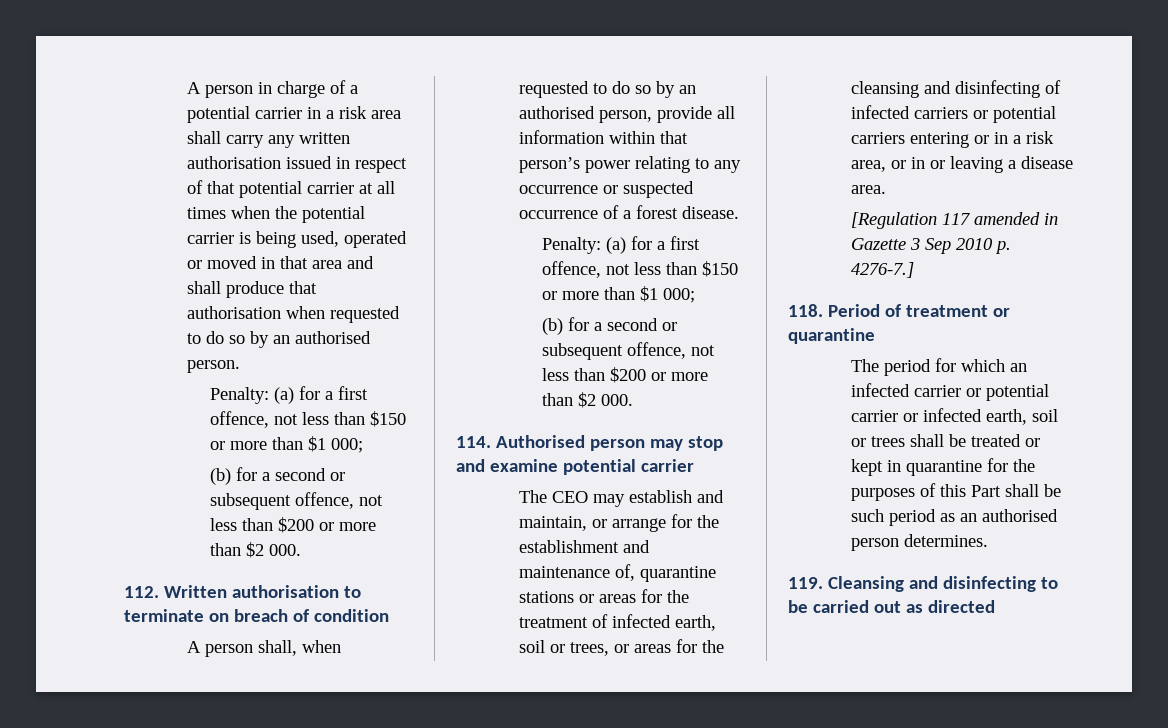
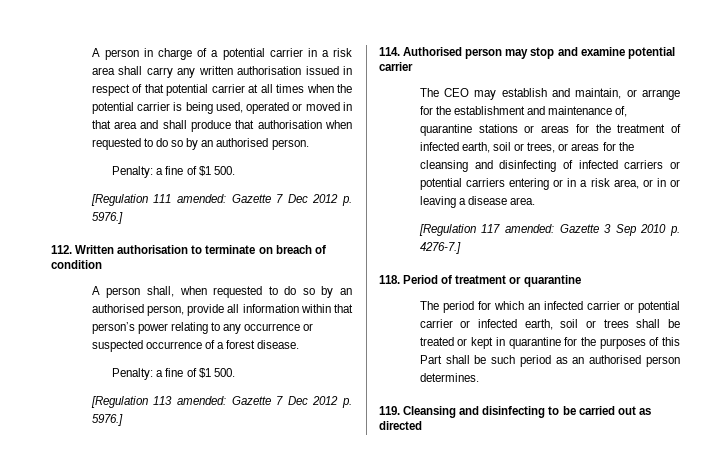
  A person in charge of a potential carrier in a risk area shall carry any written authorisation issued in respect of that potential carrier at all times when the potential carrier is being used, operated or moved in that area and shall produce that authorisation when requested to do so by an authorised person.
- Penalty: (a) for a first offence, not less than $150 or more than $1 000;
- (b) for a second or subsequent offence, not less than $200 or more than $2 000.
+ Penalty: a fine of $1 500.
+ [Regulation 111 amended: Gazette 7 Dec 2012 p. 5976.]
  A person shall, when requested to do so by an authorised person, provide all information within that person’s power relating to any occurrence or suspected occurrence of a forest disease.
- Penalty: (a) for a first offence, not less than $150 or more than $1 000;
- (b) for a second or subsequent offence, not less than $200 or more than $2 000.
+ Penalty: a fine of $1 500.
+ [Regulation 113 amended: Gazette 7 Dec 2012 p. 5976.]
- [Regulation 117 amended in Gazette 3 Sep 2010 p. 4276-7.]
+ [Regulation 117 amended: Gazette 3 Sep 2010 p. 4276-7.]

